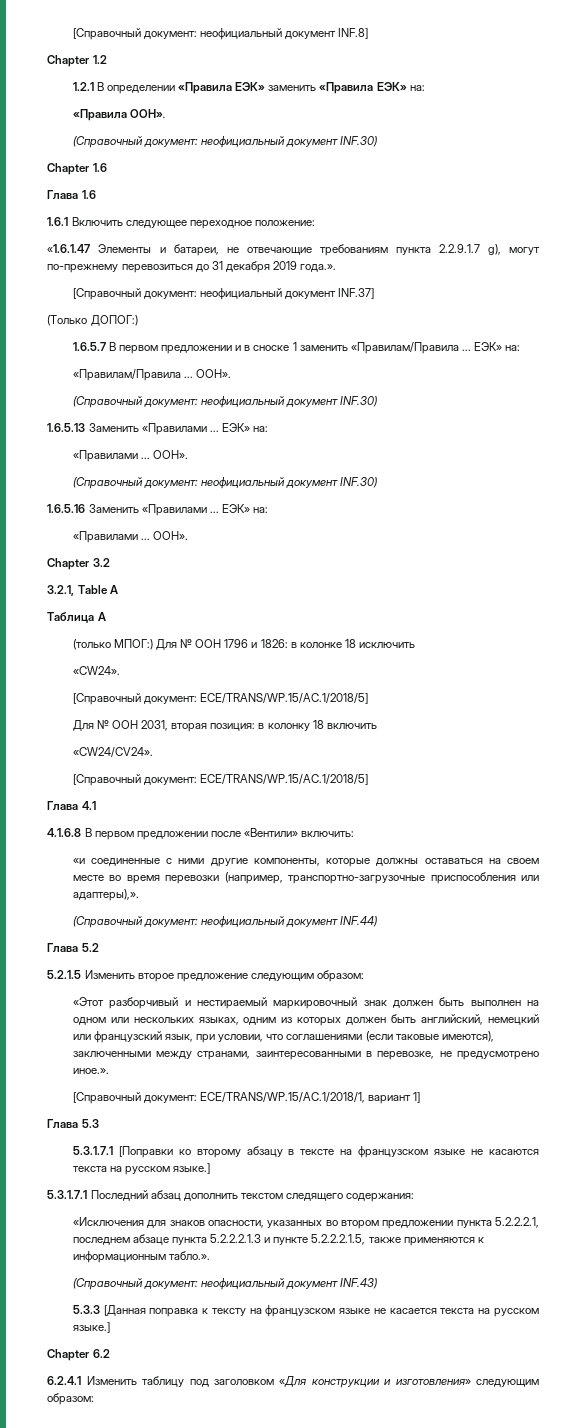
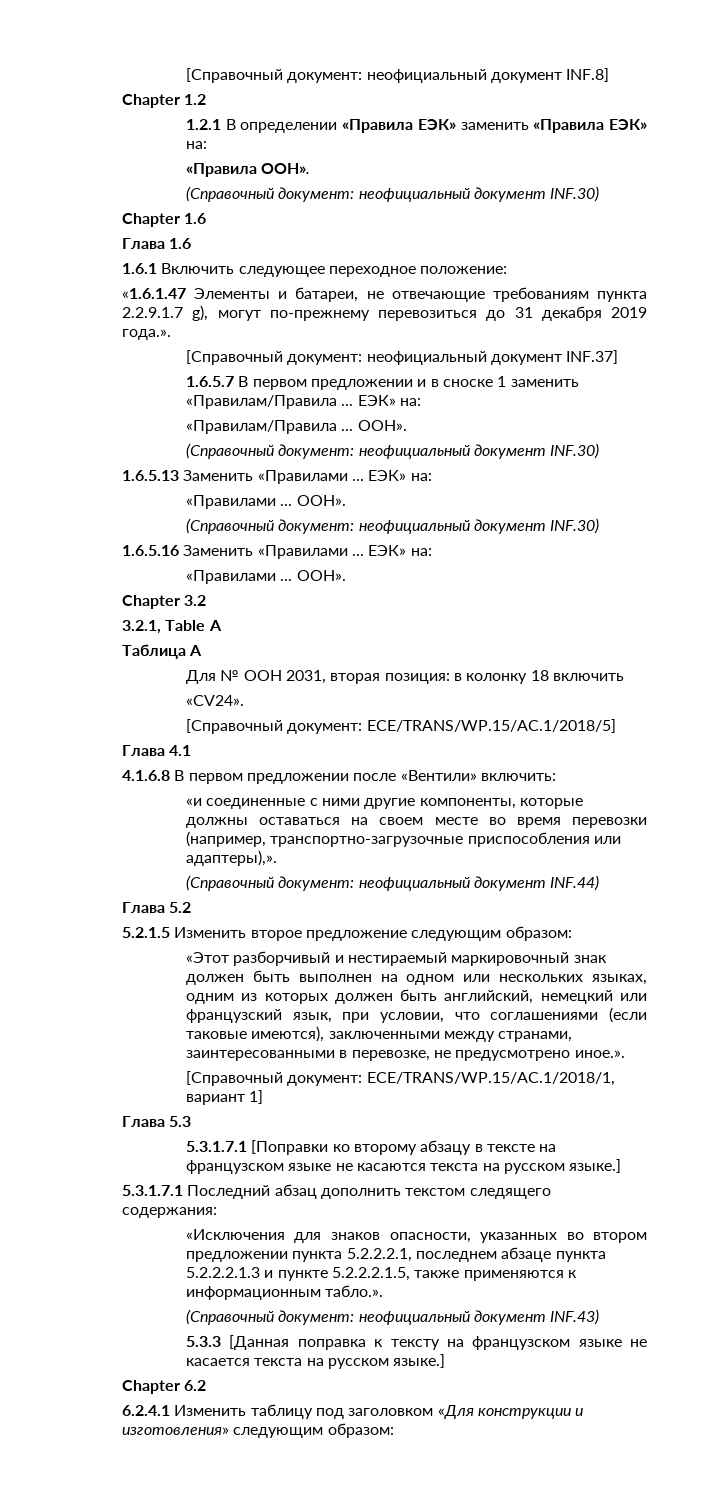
- (Только ДОПОГ:)
- (только МПОГ:) Для № ООН 1796 и 1826: в колонке 18 исключить
- «CW24».
- [Справочный документ: ECE/TRANS/WP.15/AC.1/2018/5]
- «CW24/CV24».
+ «CV24».

